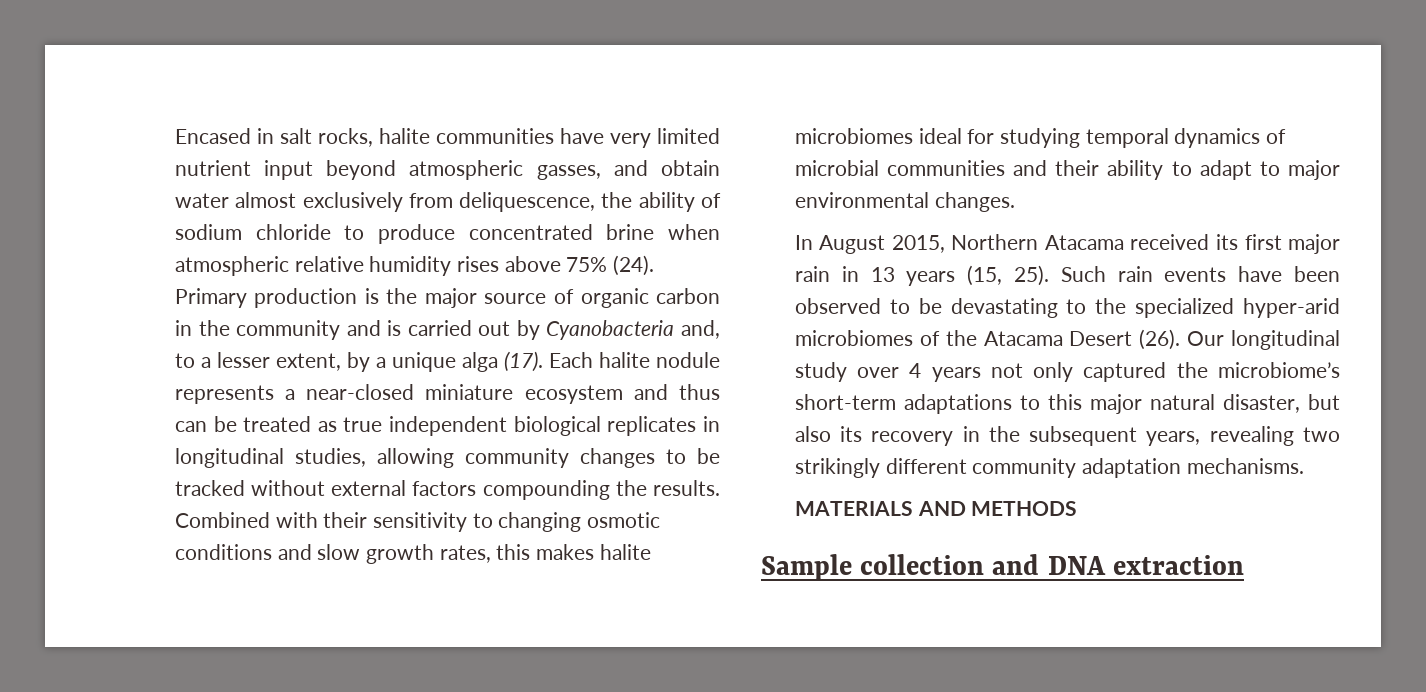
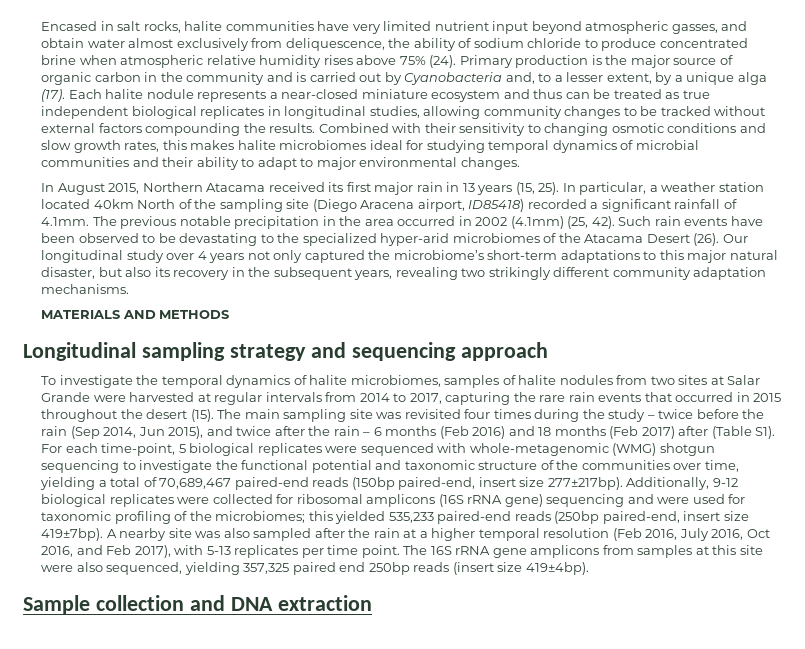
+ In particular, a weather station located 40km North of the sampling site (Diego Aracena airport, ID85418) recorded a significant rainfall of 4.1mm. The previous notable precipitation in the area occurred in 2002 (4.1mm) (25, 42).
+ Longitudinal sampling strategy and sequencing approach
+ To investigate the temporal dynamics of halite microbiomes, samples of halite nodules from two sites at Salar Grande were harvested at regular intervals from 2014 to 2017, capturing the rare rain events that occurred in 2015 throughout the desert (15). The main sampling site was revisited four times during the study – twice before the rain (Sep 2014, Jun 2015), and twice after the rain – 6 months (Feb 2016) and 18 months (Feb 2017) after (Table S1). For each time-point, 5 biological replicates were sequenced with whole-metagenomic (WMG) shotgun sequencing to investigate the functional potential and taxonomic structure of the communities over time, yielding a total of 70,689,467 paired-end reads (150bp paired-end, insert size 277±217bp). Additionally, 9-12 biological replicates were collected for ribosomal amplicons (16S rRNA gene) sequencing and were used for taxonomic profiling of the microbiomes; this yielded 535,233 paired-end reads (250bp paired-end, insert size 419±7bp). A nearby site was also sampled after the rain at a higher temporal resolution (Feb 2016, July 2016, Oct 2016, and Feb 2017), with 5-13 replicates per time point. The 16S rRNA gene amplicons from samples at this site were also sequenced, yielding 357,325 paired end 250bp reads (insert size 419±4bp).

